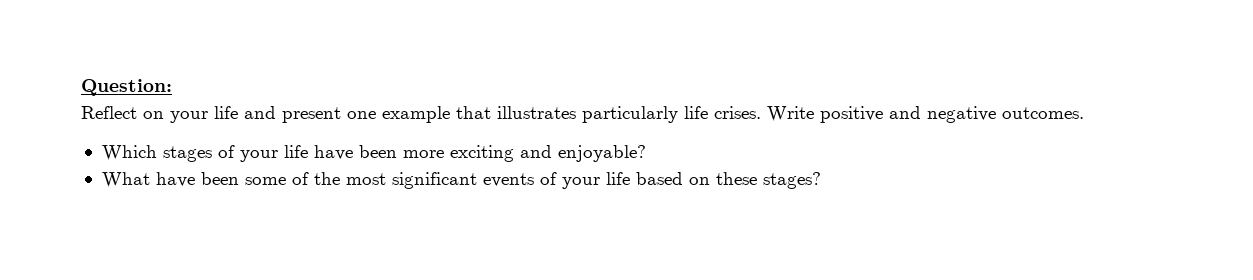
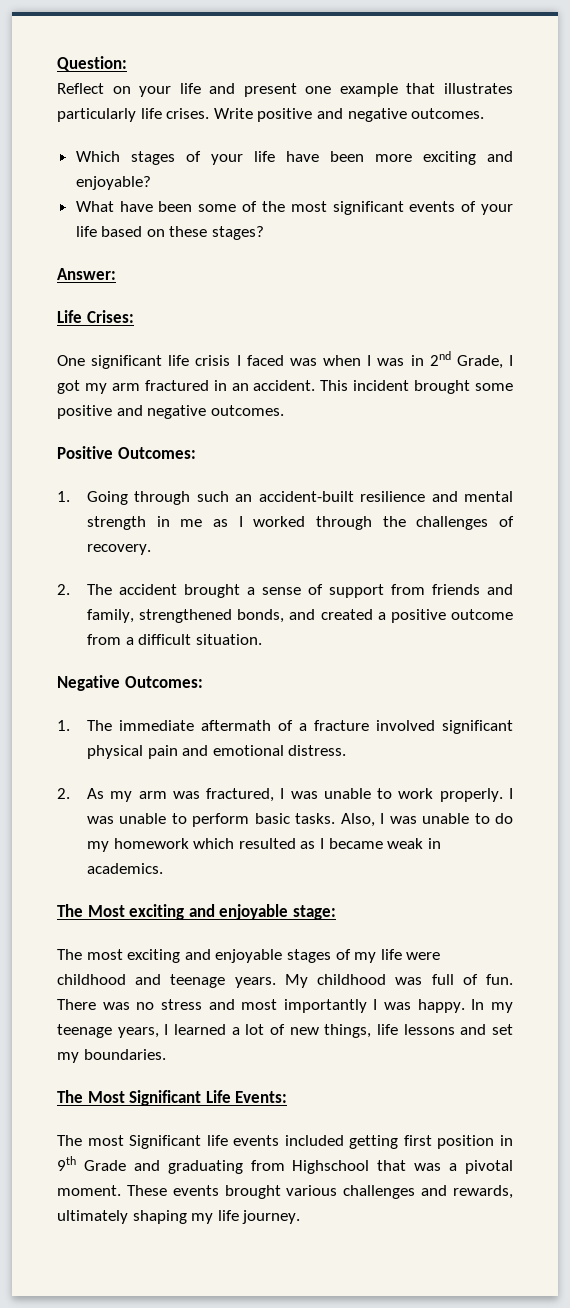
+ Answer:
+ Life Crises:
+ One significant life crisis I faced was when I was in 2nd Grade, I got my arm fractured in an accident. This incident brought some positive and negative outcomes.
+ Positive Outcomes:
+ 1. Going through such an accident-built resilience and mental strength in me as I worked through the challenges of recovery.
+ 2. The accident brought a sense of support from friends and family, strengthened bonds, and created a positive outcome from a difficult situation.
+ Negative Outcomes:
+ 1. The immediate aftermath of a fracture involved significant physical pain and emotional distress.
+ 2. As my arm was fractured, I was unable to work properly. I was unable to perform basic tasks. Also, I was unable to do my homework which resulted as I became weak in academics.
+ The Most exciting and enjoyable stage:
+ The most exciting and enjoyable stages of my life were childhood and teenage years. My childhood was full of fun. There was no stress and most importantly I was happy. In my teenage years, I learned a lot of new things, life lessons and set my boundaries.
+ The Most Significant Life Events:
+ The most Significant life events included getting first position in 9th Grade and graduating from Highschool that was a pivotal moment. These events brought various challenges and rewards, ultimately shaping my life journey.

